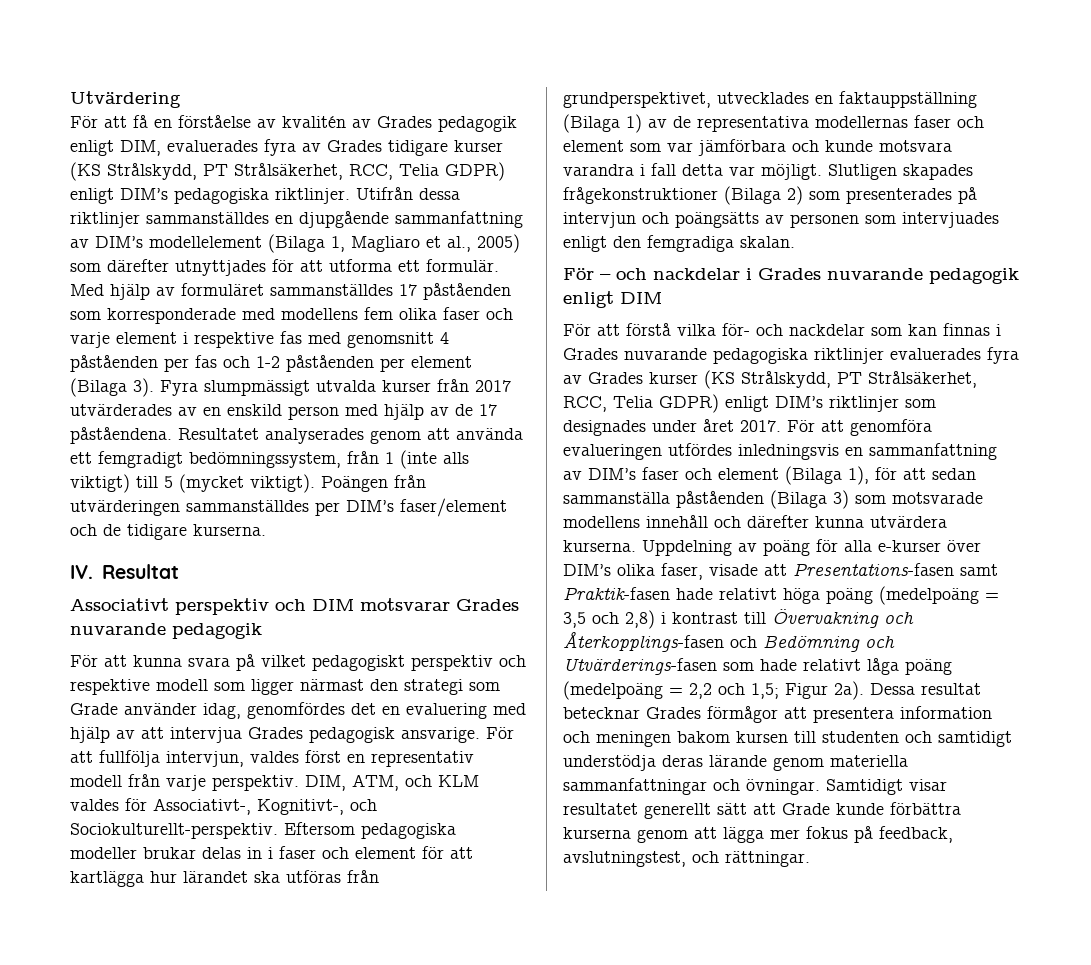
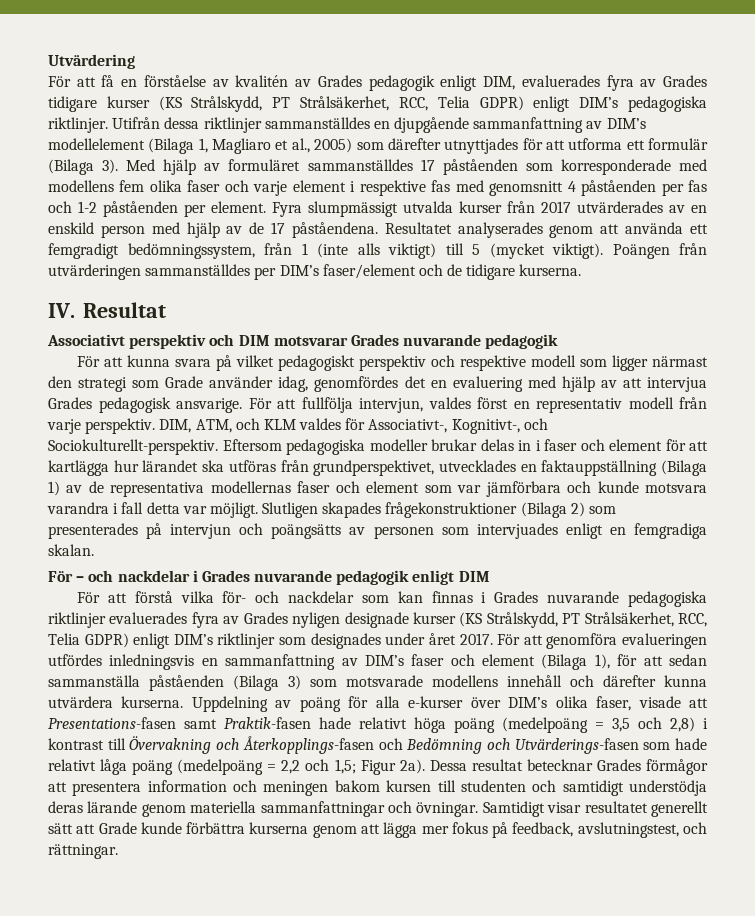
- Utifrån dessa riktlinjer sammanställdes en djupgående sammanfattning av DIM’s modellelement (Bilaga 1, Magliaro et al., 2005) som därefter utnyttjades för att utforma ett formulär.
+ Utifrån dessa riktlinjer sammanställdes en djupgående sammanfattning av DIM’s modellelement (Bilaga 1, Magliaro et al., 2005) som därefter utnyttjades för att utforma ett formulär (Bilaga 3).
- Med hjälp av formuläret sammanställdes 17 påståenden som korresponderade med modellens fem olika faser och varje element i respektive fas med genomsnitt 4 påståenden per fas och 1-2 påståenden per element (Bilaga 3).
+ Med hjälp av formuläret sammanställdes 17 påståenden som korresponderade med modellens fem olika faser och varje element i respektive fas med genomsnitt 4 påståenden per fas och 1-2 påståenden per element.
- Slutligen skapades frågekonstruktioner (Bilaga 2) som presenterades på intervjun och poängsätts av personen som intervjuades enligt den femgradiga skalan.
+ Slutligen skapades frågekonstruktioner (Bilaga 2) som presenterades på intervjun och poängsätts av personen som intervjuades enligt en femgradiga skalan.
- För att förstå vilka för- och nackdelar som kan finnas i Grades nuvarande pedagogiska riktlinjer evaluerades fyra av Grades kurser (KS Strålskydd, PT Strålsäkerhet, RCC, Telia GDPR) enligt DIM’s riktlinjer som designades under året 2017.
+ För att förstå vilka för- och nackdelar som kan finnas i Grades nuvarande pedagogiska riktlinjer evaluerades fyra av Grades nyligen designade kurser (KS Strålskydd, PT Strålsäkerhet, RCC, Telia GDPR) enligt DIM’s riktlinjer som designades under året 2017.

